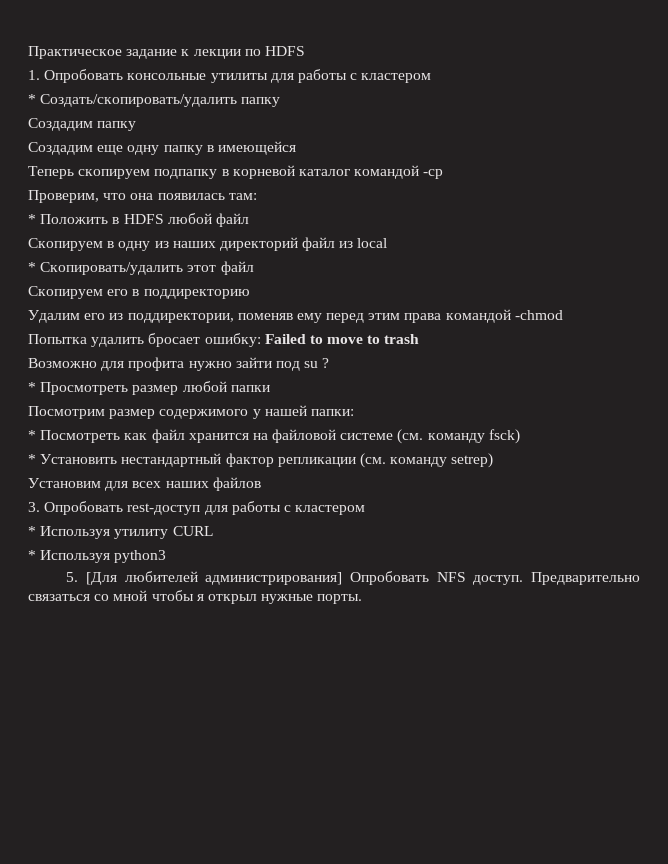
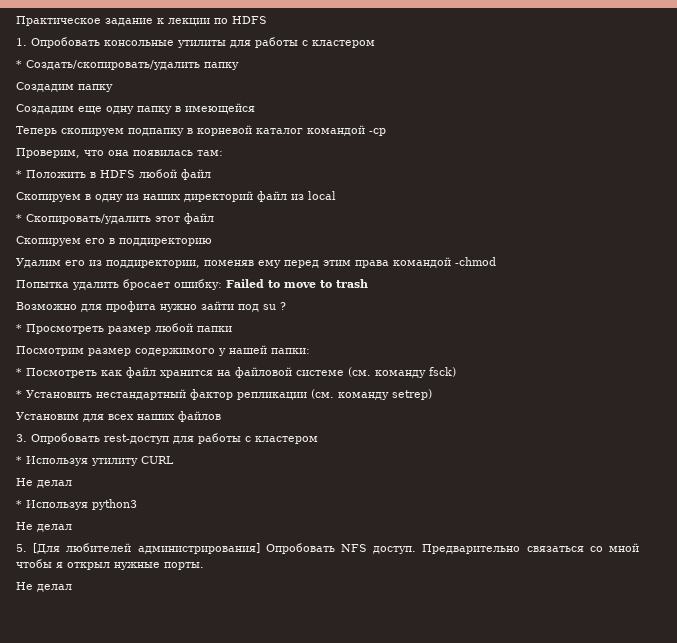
  * Используя утилиту CURL
+ Не делал
  * Используя python3
+ Не делал
  Предварительно связаться со мной чтобы я открыл нужные порты.
+ Не делал

